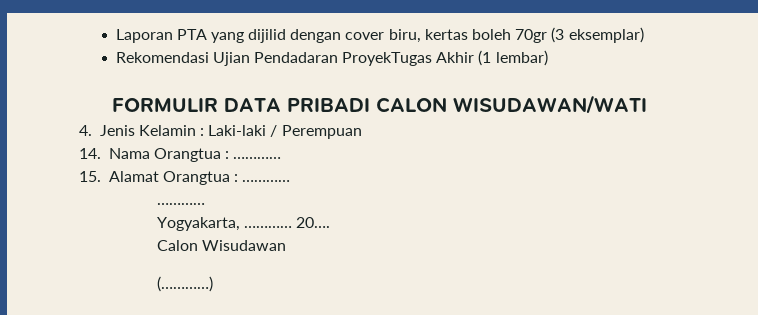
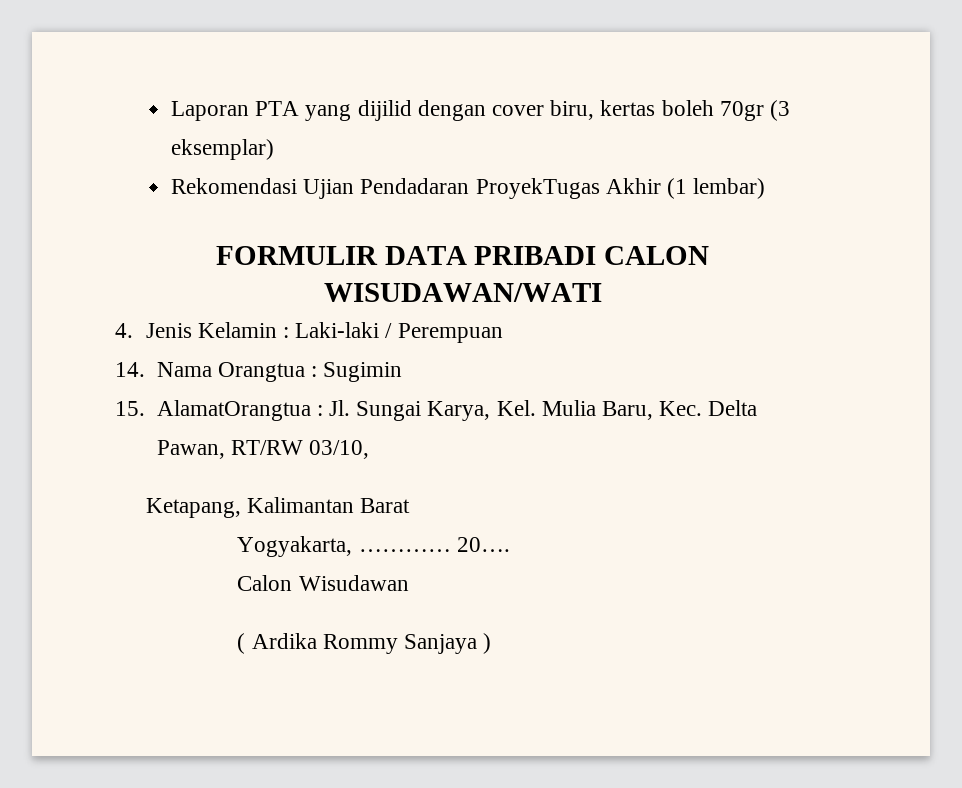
- 14. Nama Orangtua : …………
+ 14. Nama Orangtua : Sugimin
- 15. Alamat Orangtua : …………
- …………
+ 15. AlamatOrangtua : Jl. Sungai Karya, Kel. Mulia Baru, Kec. Delta Pawan, RT/RW 03/10,
+ Ketapang, Kalimantan Barat
- (…………)
+ ( Ardika Rommy Sanjaya )

